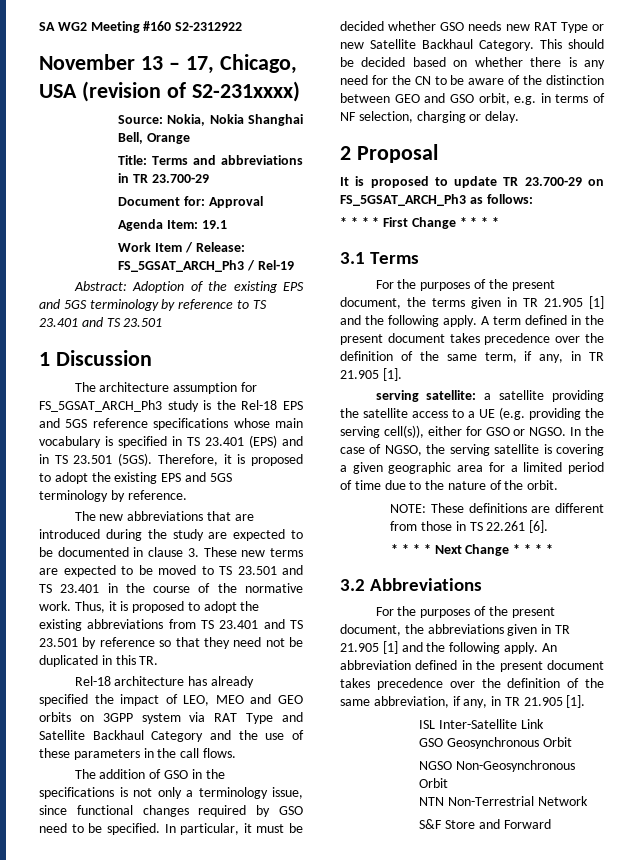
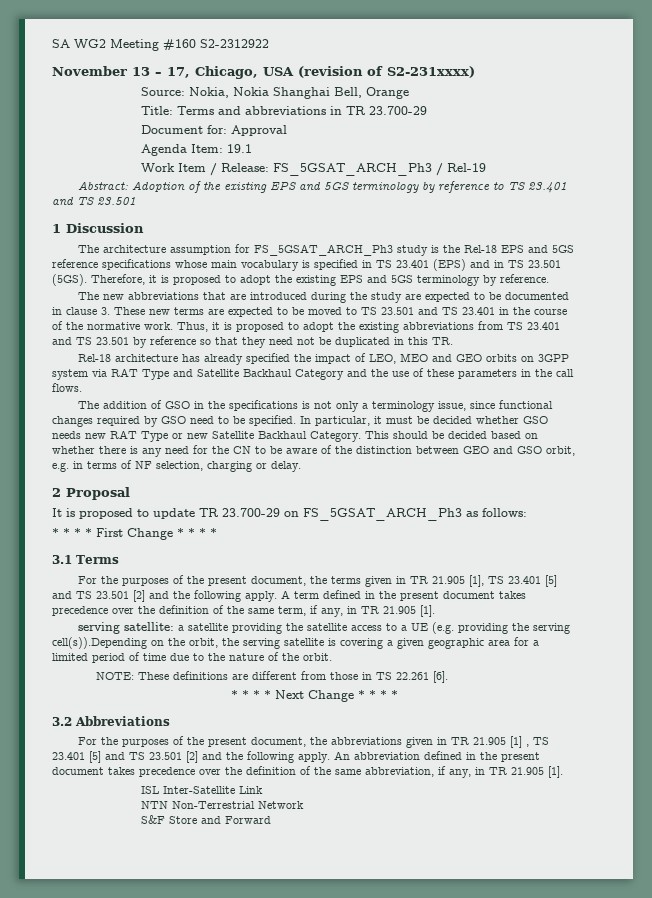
- For the purposes of the present document, the terms given in TR 21.905 [1] and the following apply.
+ For the purposes of the present document, the terms given in TR 21.905 [1], TS 23.401 [5] and TS 23.501 [2] and the following apply.
- serving satellite: a satellite providing the satellite access to a UE (e.g. providing the serving cell(s)), either for GSO or NGSO. In the case of NGSO, the serving satellite is covering a given geographic area for a limited period of time due to the nature of the orbit.
+ serving satellite: a satellite providing the satellite access to a UE (e.g. providing the serving cell(s)).Depending on the orbit, the serving satellite is covering a given geographic area for a limited period of time due to the nature of the orbit.
- For the purposes of the present document, the abbreviations given in TR 21.905 [1] and the following apply.
+ For the purposes of the present document, the abbreviations given in TR 21.905 [1] , TS 23.401 [5] and TS 23.501 [2] and the following apply.
- GSO Geosynchronous Orbit
- NGSO Non-Geosynchronous Orbit

